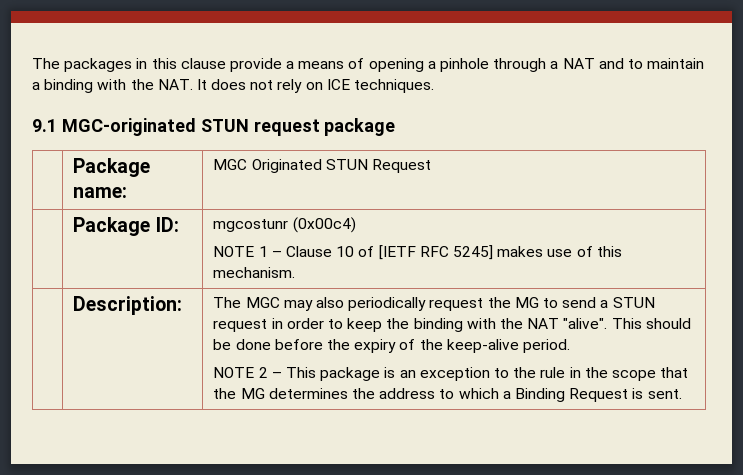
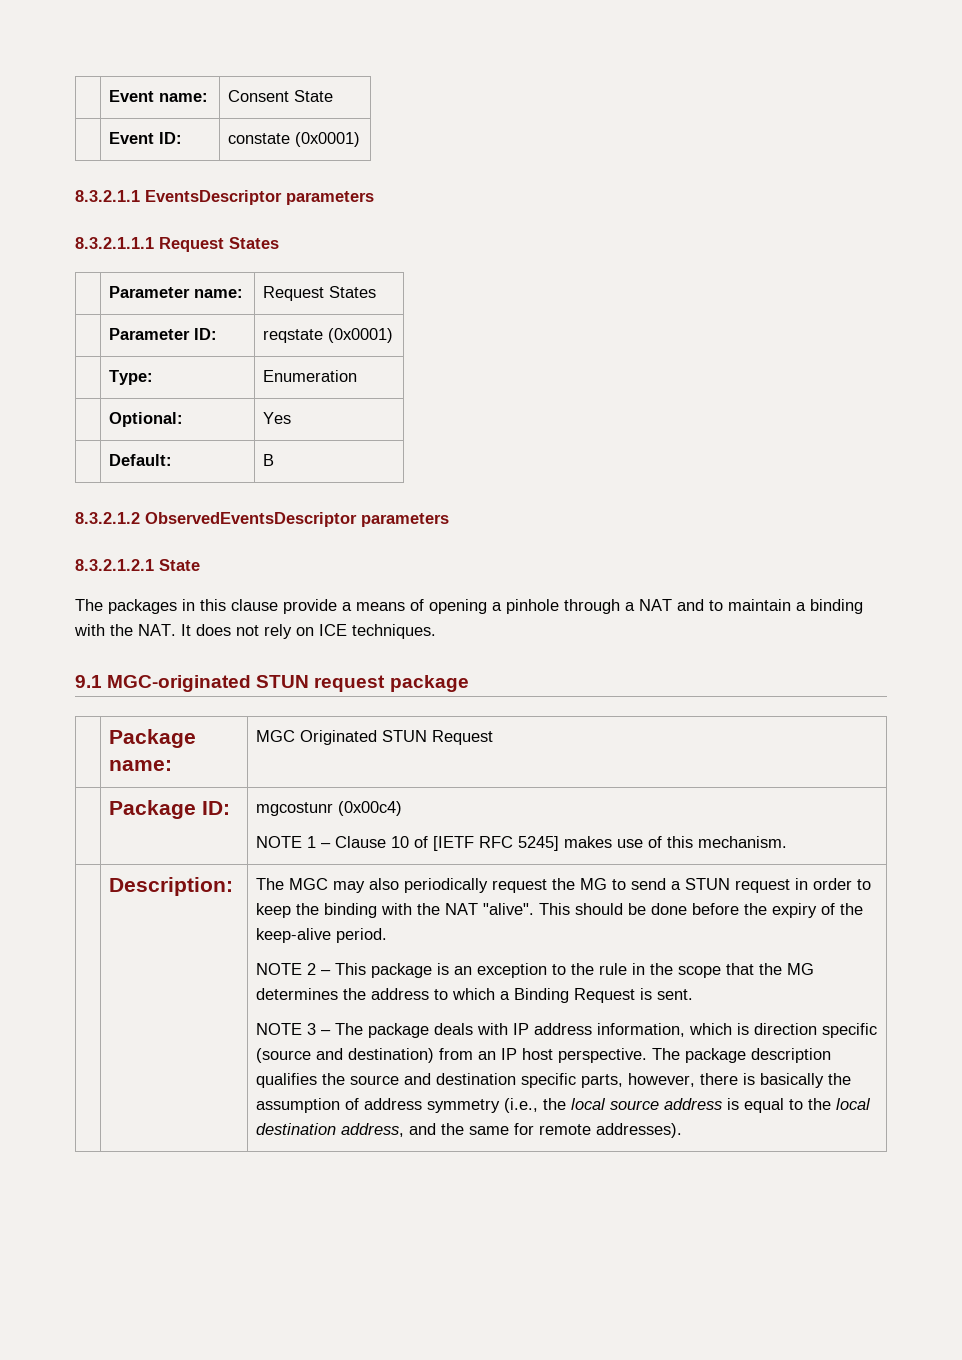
+ | Event name: | Consent State
+ | Event ID: | constate (0x0001)
+ 8.3.2.1.1 EventsDescriptor parameters
+ 8.3.2.1.1.1 Request States
+ | Parameter name: | Request States
+ | Parameter ID: | reqstate (0x0001)
+ | Type: | Enumeration
+ | Optional: | Yes
+ | Default: | B
+ 8.3.2.1.2 ObservedEventsDescriptor parameters
+ 8.3.2.1.2.1 State
+ NOTE 3 – The package deals with IP address information, which is direction specific (source and destination) from an IP host perspective. The package description qualifies the source and destination specific parts, however, there is basically the assumption of address symmetry (i.e., the local source address is equal to the local destination address, and the same for remote addresses).

